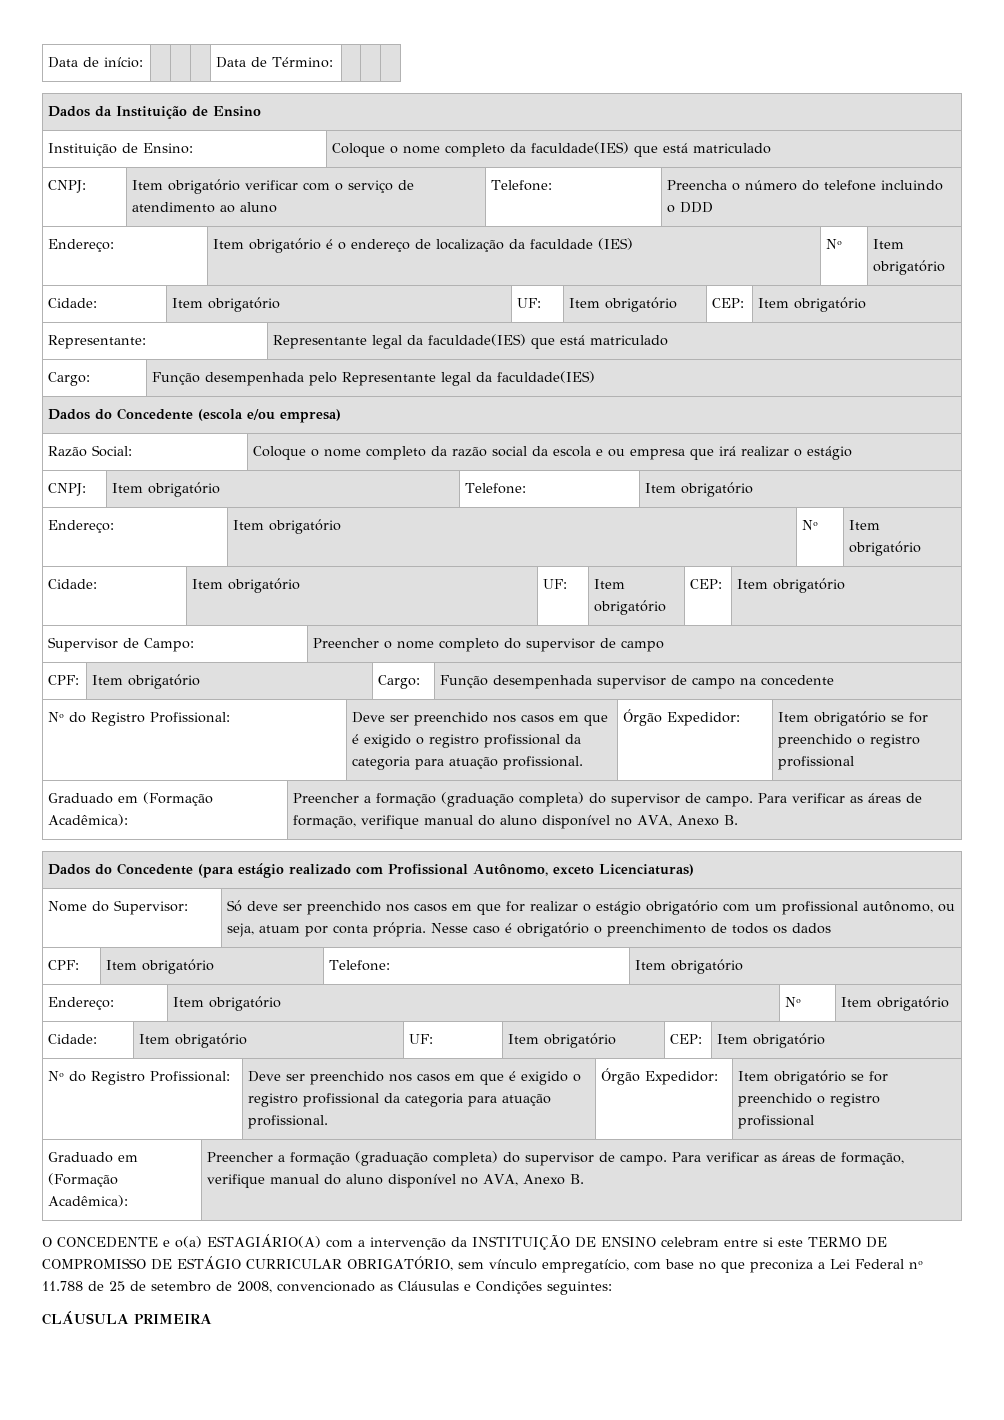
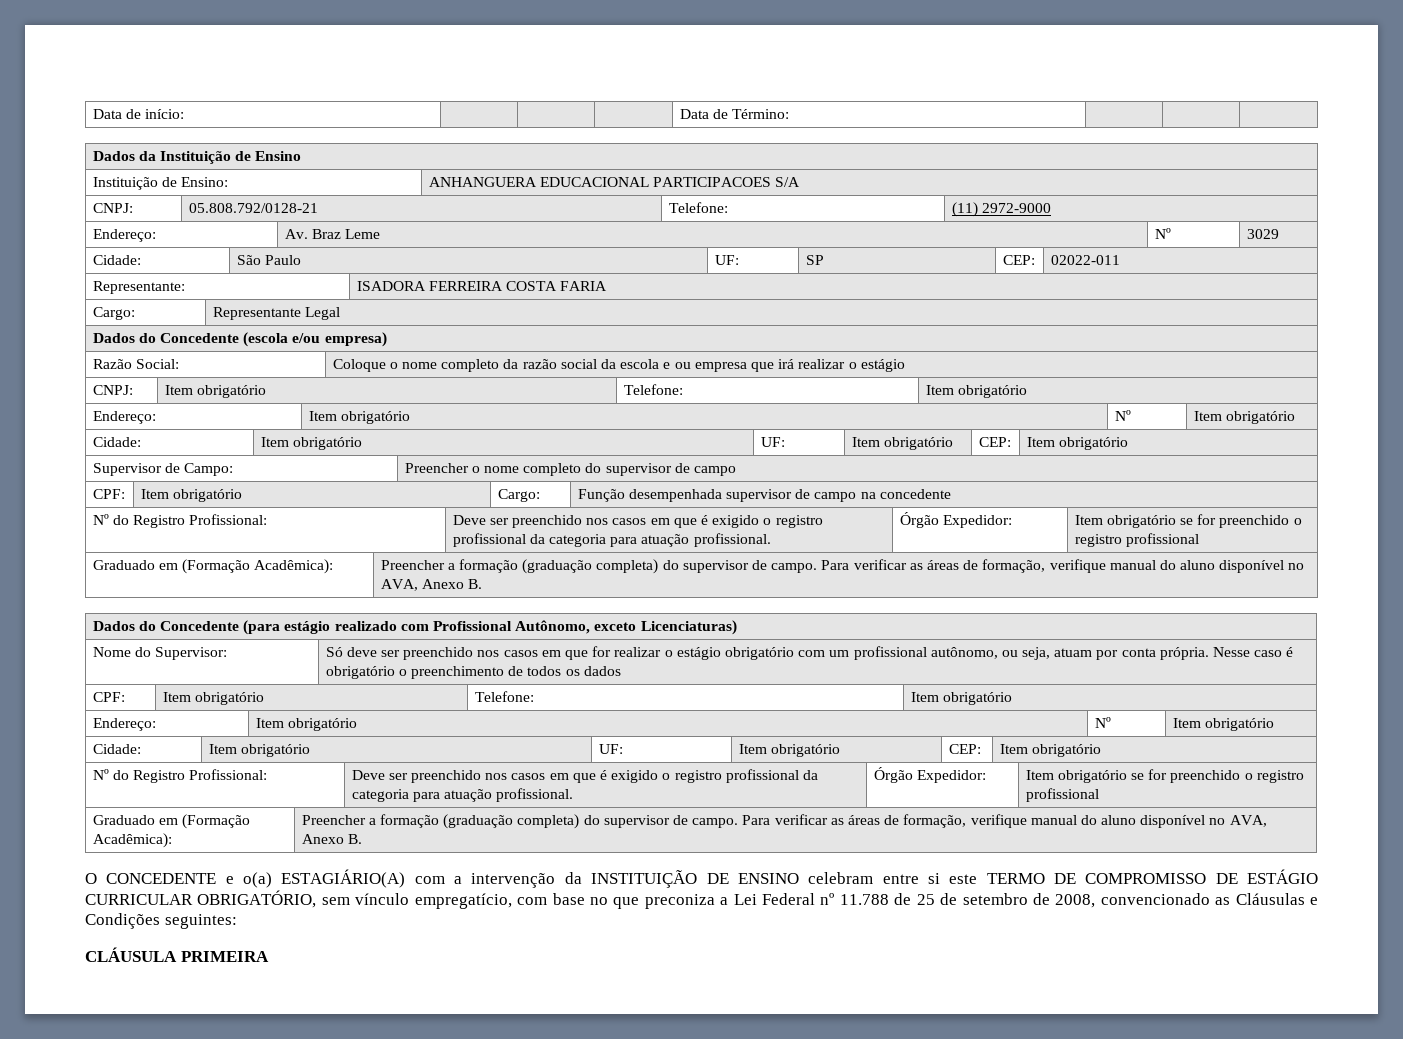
- Instituição de Ensino: | Coloque o nome completo da faculdade(IES) que está matriculado
- CNPJ: | Item obrigatório verificar com o serviço de atendimento ao aluno | Telefone: | Preencha o número do telefone incluindo o DDD
- Endereço: | Item obrigatório é o endereço de localização da faculdade (IES) | Nº | Item obrigatório
- Cidade: | Item obrigatório | UF: | Item obrigatório | CEP: | Item obrigatório
+ Instituição de Ensino: | ANHANGUERA EDUCACIONAL PARTICIPACOES S/A
+ CNPJ: | 05.808.792/0128-21 | Telefone: | (11) 2972-9000
+ Endereço: | Av. Braz Leme | Nº | 3029
+ Cidade: | São Paulo | UF: | SP | CEP: | 02022-011
- Representante: | Representante legal da faculdade(IES) que está matriculado
- Cargo: | Função desempenhada pelo Representante legal da faculdade(IES)
+ Representante: | ISADORA FERREIRA COSTA FARIA
+ Cargo: | Representante Legal

